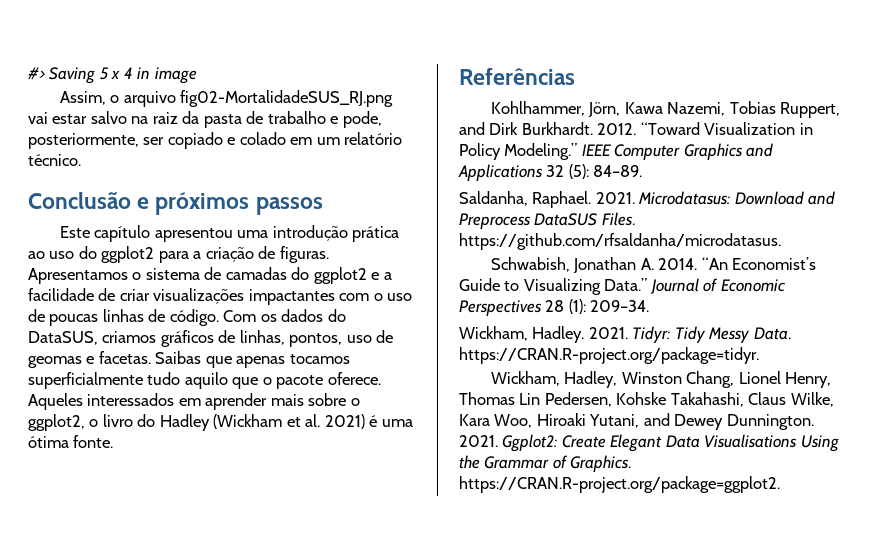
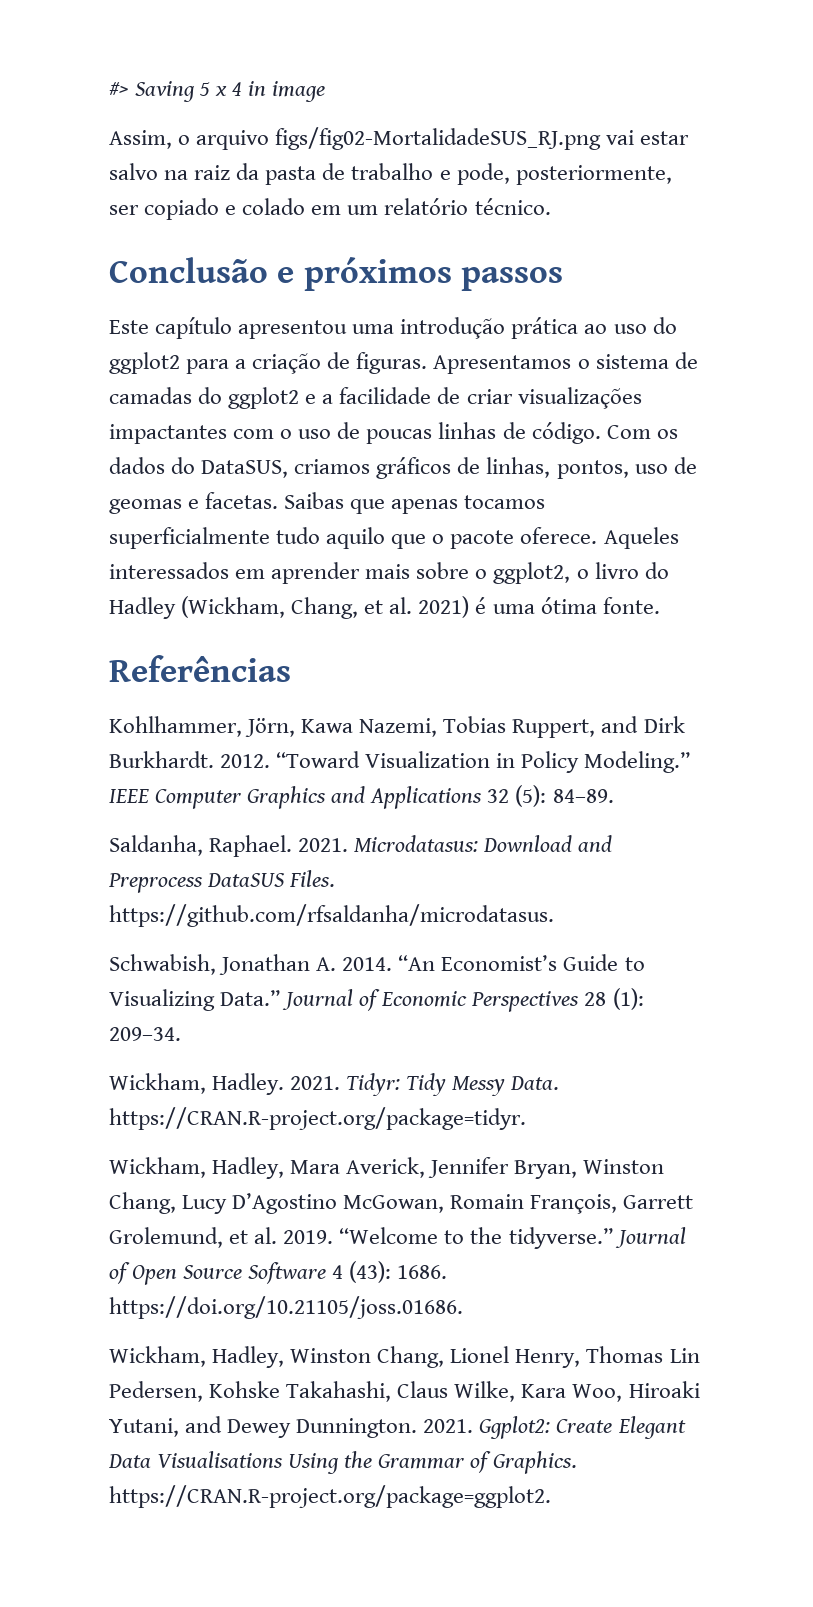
- Assim, o arquivo fig02-MortalidadeSUS_RJ.png vai estar salvo na raiz da pasta de trabalho e pode, posteriormente, ser copiado e colado em um relatório técnico.
+ Assim, o arquivo figs/fig02-MortalidadeSUS_RJ.png vai estar salvo na raiz da pasta de trabalho e pode, posteriormente, ser copiado e colado em um relatório técnico.
- Aqueles interessados em aprender mais sobre o ggplot2, o livro do Hadley (Wickham et al. 2021) é uma ótima fonte.
+ Aqueles interessados em aprender mais sobre o ggplot2, o livro do Hadley (Wickham, Chang, et al. 2021) é uma ótima fonte.
+ Wickham, Hadley, Mara Averick, Jennifer Bryan, Winston Chang, Lucy D’Agostino McGowan, Romain François, Garrett Grolemund, et al. 2019. “Welcome to the tidyverse.” Journal of Open Source Software 4 (43): 1686. https://doi.org/10.21105/joss.01686.

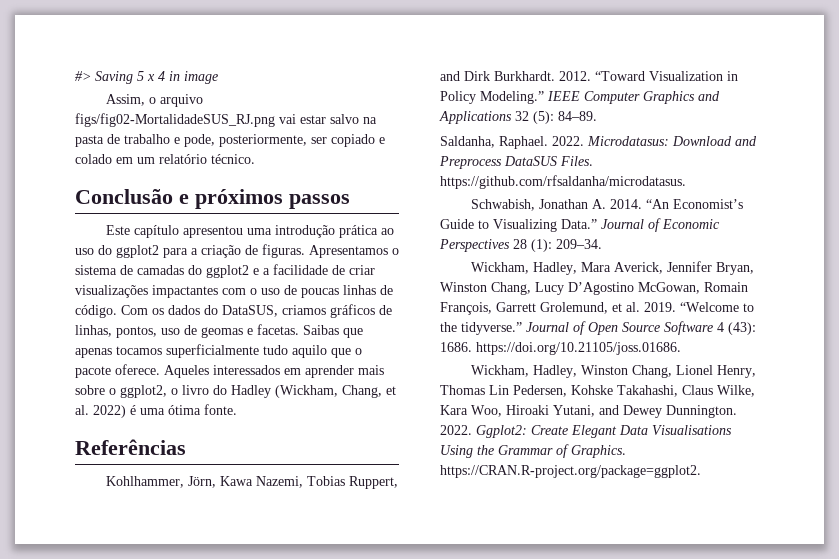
- Assim, o arquivo figs/fig02-MortalidadeSUS_RJ.png vai estar salvo na raiz da pasta de trabalho e pode, posteriormente, ser copiado e colado em um relatório técnico.
+ Assim, o arquivo figs/fig02-MortalidadeSUS_RJ.png vai estar salvo na pasta de trabalho e pode, posteriormente, ser copiado e colado em um relatório técnico.
- Aqueles interessados em aprender mais sobre o ggplot2, o livro do Hadley (Wickham, Chang, et al. 2021) é uma ótima fonte.
+ Aqueles interessados em aprender mais sobre o ggplot2, o livro do Hadley (Wickham, Chang, et al. 2022) é uma ótima fonte.
- Saldanha, Raphael. 2021.
+ Saldanha, Raphael. 2022.
- Wickham, Hadley. 2021. Tidyr: Tidy Messy Data. https://CRAN.R-project.org/package=tidyr.
- Wickham, Hadley, Winston Chang, Lionel Henry, Thomas Lin Pedersen, Kohske Takahashi, Claus Wilke, Kara Woo, Hiroaki Yutani, and Dewey Dunnington. 2021.
+ Wickham, Hadley, Winston Chang, Lionel Henry, Thomas Lin Pedersen, Kohske Takahashi, Claus Wilke, Kara Woo, Hiroaki Yutani, and Dewey Dunnington. 2022.

